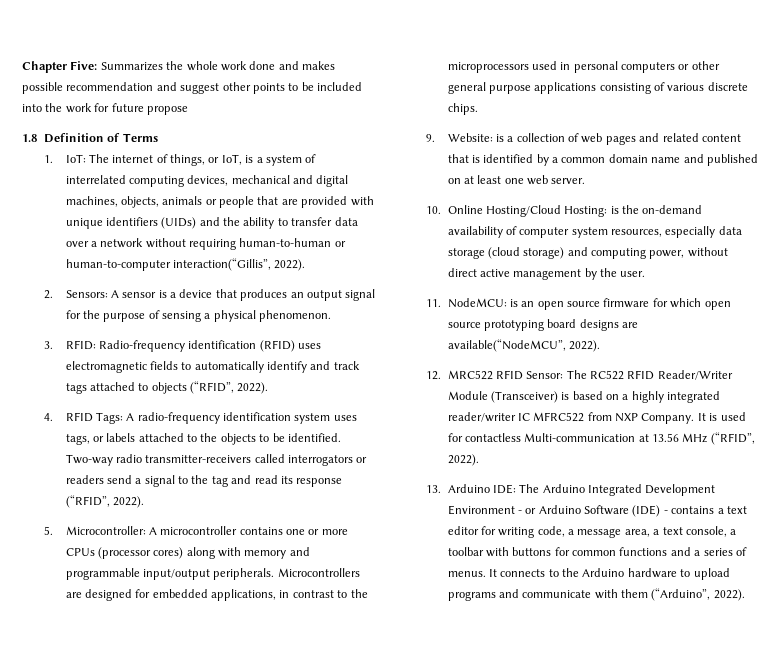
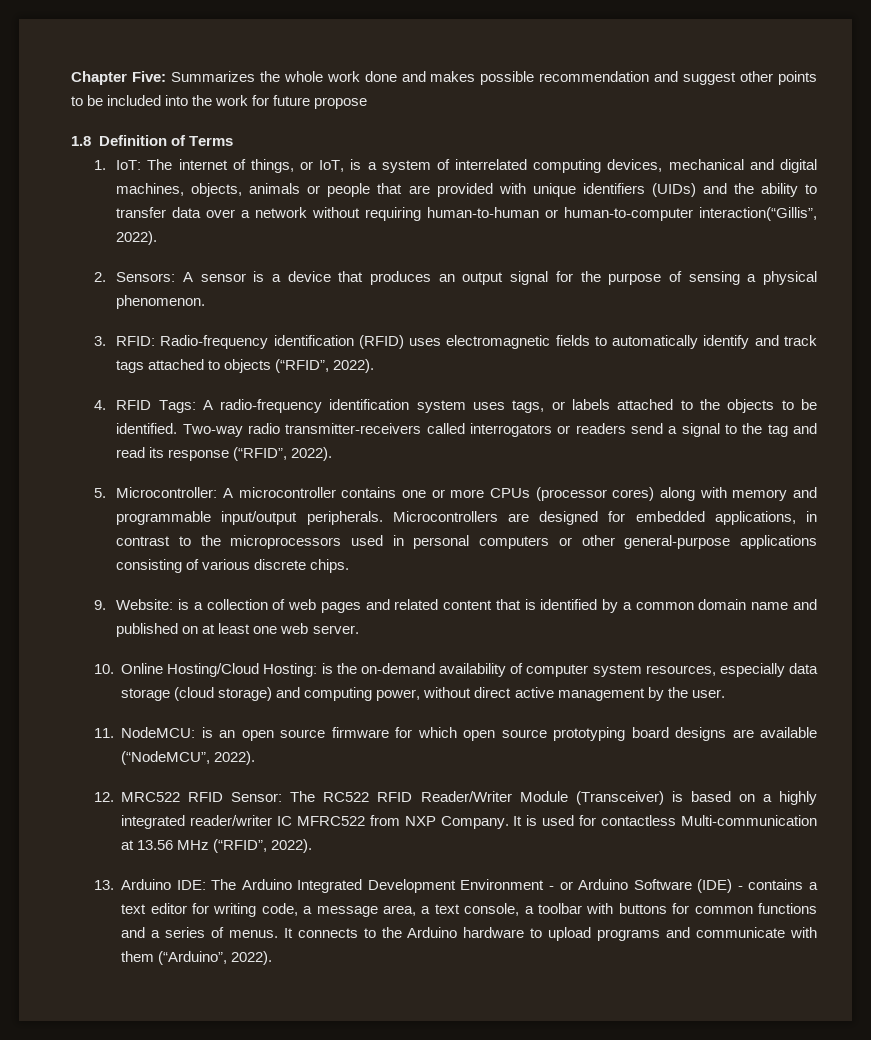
- Microcontrollers are designed for embedded applications, in contrast to the microprocessors used in personal computers or other general purpose applications consisting of various discrete chips.
+ Microcontrollers are designed for embedded applications, in contrast to the microprocessors used in personal computers or other general-purpose applications consisting of various discrete chips.
- 11. NodeMCU: is an open source firmware for which open source prototyping board designs are available(“NodeMCU”, 2022).
+ 11. NodeMCU: is an open source firmware for which open source prototyping board designs are available (“NodeMCU”, 2022).

